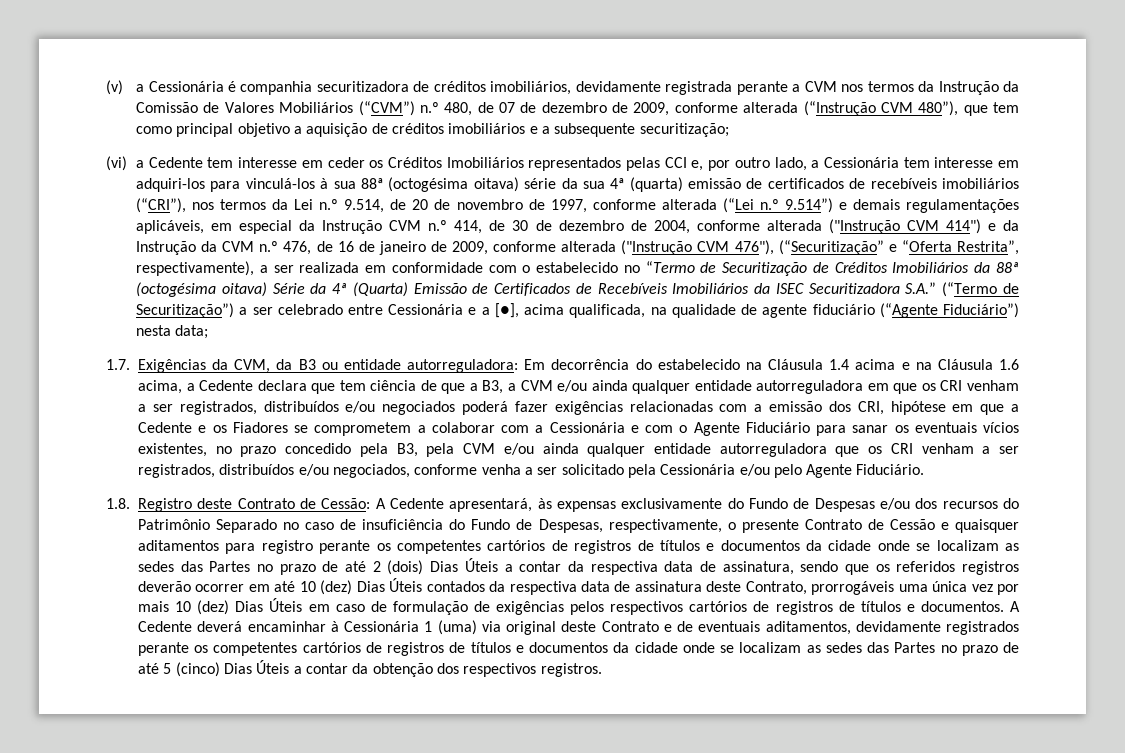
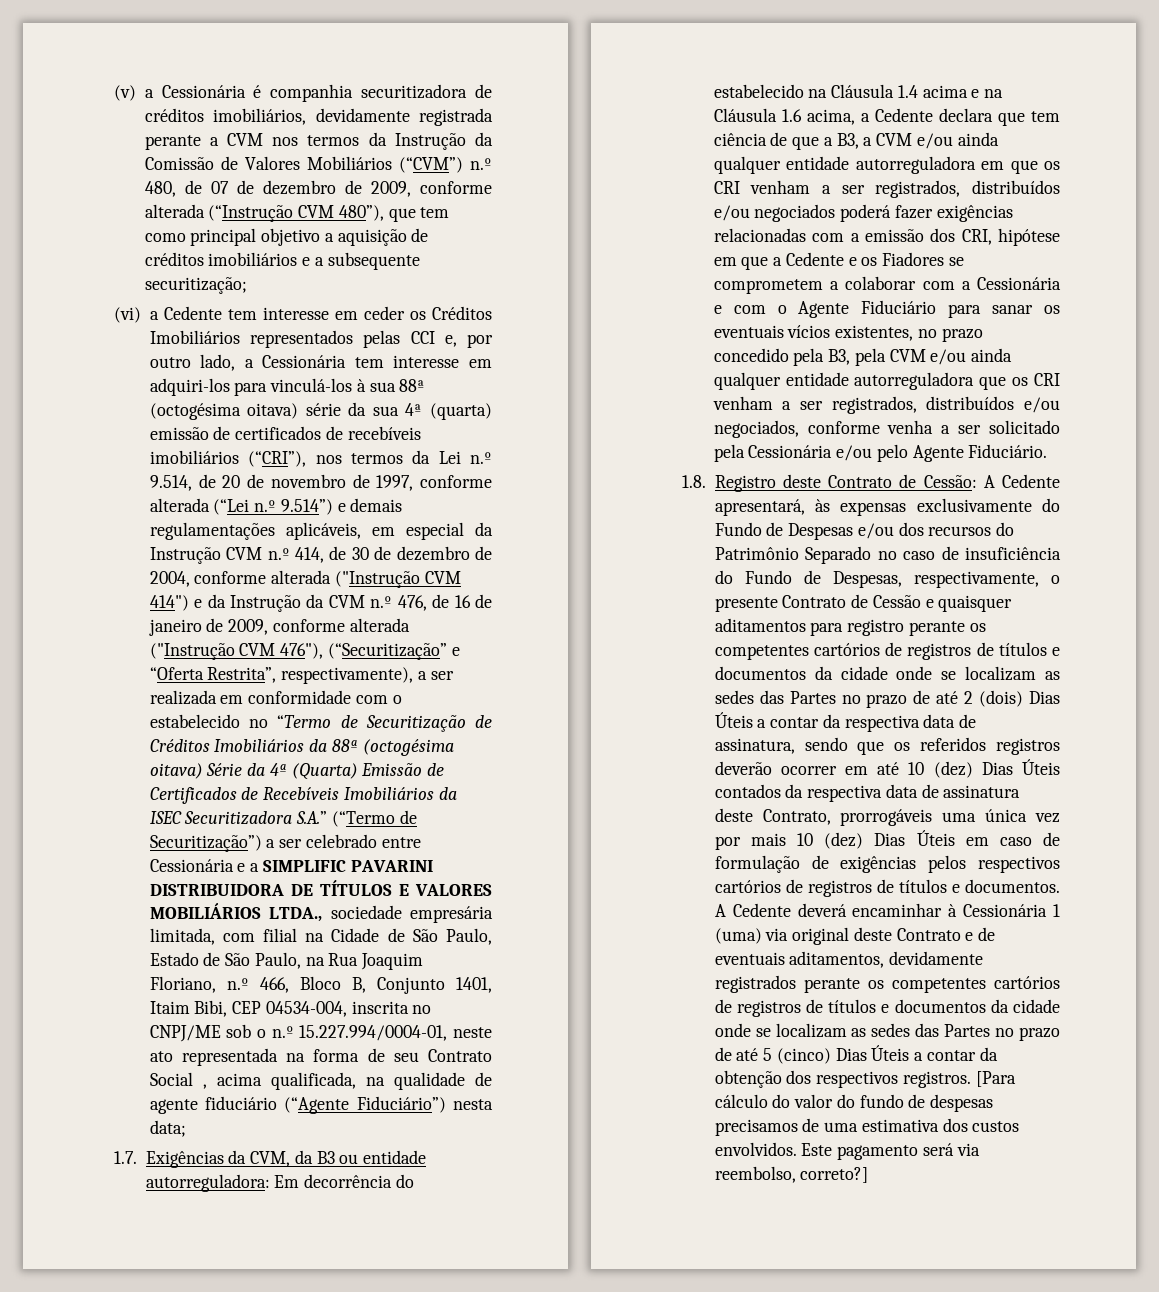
- (vi) a Cedente tem interesse em ceder os Créditos Imobiliários representados pelas CCI e, por outro lado, a Cessionária tem interesse em adquiri-los para vinculá-los à sua 88ª (octogésima oitava) série da sua 4ª (quarta) emissão de certificados de recebíveis imobiliários (“CRI”), nos termos da Lei n.º 9.514, de 20 de novembro de 1997, conforme alterada (“Lei n.º 9.514”) e demais regulamentações aplicáveis, em especial da Instrução CVM n.º 414, de 30 de dezembro de 2004, conforme alterada ("Instrução CVM 414") e da Instrução da CVM n.º 476, de 16 de janeiro de 2009, conforme alterada ("Instrução CVM 476"), (“Securitização” e “Oferta Restrita”, respectivamente), a ser realizada em conformidade com o estabelecido no “Termo de Securitização de Créditos Imobiliários da 88ª (octogésima oitava) Série da 4ª (Quarta) Emissão de Certificados de Recebíveis Imobiliários da ISEC Securitizadora S.A.” (“Termo de Securitização”) a ser celebrado entre Cessionária e a [●], acima qualificada, na qualidade de agente fiduciário (“Agente Fiduciário”) nesta data;
+ (vi) a Cedente tem interesse em ceder os Créditos Imobiliários representados pelas CCI e, por outro lado, a Cessionária tem interesse em adquiri-los para vinculá-los à sua 88ª (octogésima oitava) série da sua 4ª (quarta) emissão de certificados de recebíveis imobiliários (“CRI”), nos termos da Lei n.º 9.514, de 20 de novembro de 1997, conforme alterada (“Lei n.º 9.514”) e demais regulamentações aplicáveis, em especial da Instrução CVM n.º 414, de 30 de dezembro de 2004, conforme alterada ("Instrução CVM 414") e da Instrução da CVM n.º 476, de 16 de janeiro de 2009, conforme alterada ("Instrução CVM 476"), (“Securitização” e “Oferta Restrita”, respectivamente), a ser realizada em conformidade com o estabelecido no “Termo de Securitização de Créditos Imobiliários da 88ª (octogésima oitava) Série da 4ª (Quarta) Emissão de Certificados de Recebíveis Imobiliários da ISEC Securitizadora S.A.” (“Termo de Securitização”) a ser celebrado entre Cessionária e a SIMPLIFIC PAVARINI DISTRIBUIDORA DE TÍTULOS E VALORES MOBILIÁRIOS LTDA., sociedade empresária limitada, com filial na Cidade de São Paulo, Estado de São Paulo, na Rua Joaquim Floriano, n.º 466, Bloco B, Conjunto 1401, Itaim Bibi, CEP 04534-004, inscrita no CNPJ/ME sob o n.º 15.227.994/0004-01, neste ato representada na forma de seu Contrato Social , acima qualificada, na qualidade de agente fiduciário (“Agente Fiduciário”) nesta data;
+ [Para cálculo do valor do fundo de despesas precisamos de uma estimativa dos custos envolvidos. Este pagamento será via reembolso, correto?]

